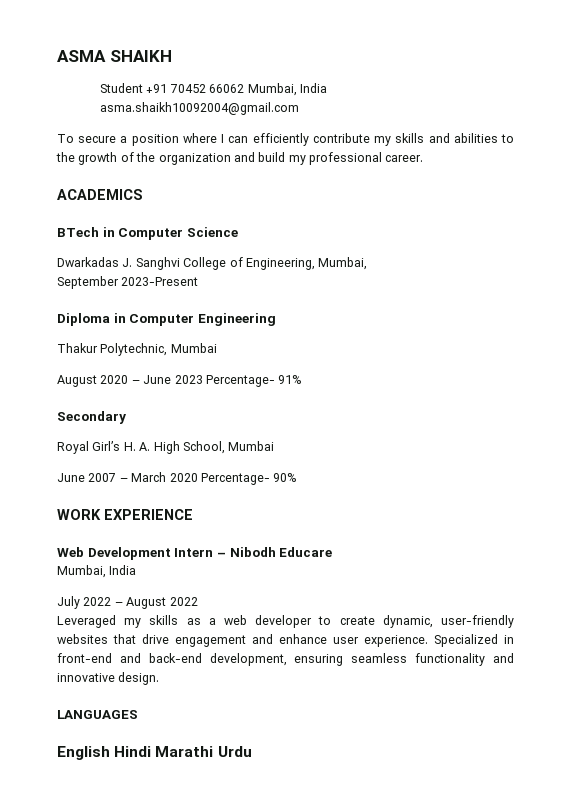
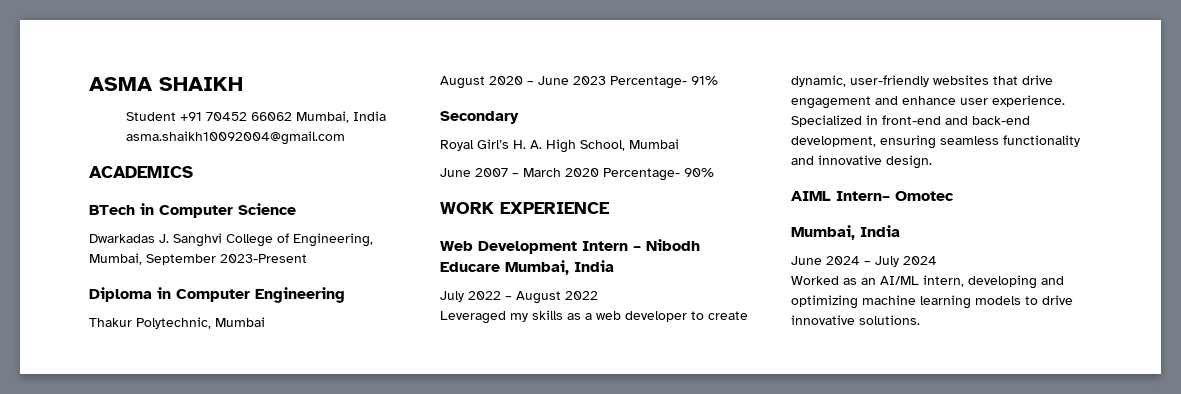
- To secure a position where I can efficiently contribute my skills and abilities to the growth of the organization and build my professional career.
- Dwarkadas J. Sanghvi College of Engineering, Mumbai,
- September 2023-Present
+ Dwarkadas J. Sanghvi College of Engineering, Mumbai, September 2023-Present
- Web Development Intern – Nibodh Educare
- Mumbai, India
+ Web Development Intern – Nibodh Educare Mumbai, India
- LANGUAGES
- English Hindi Marathi Urdu
+ AIML Intern– Omotec
+ Mumbai, India
+ June 2024 – July 2024
+ Worked as an AI/ML intern, developing and optimizing machine learning models to drive innovative solutions.

